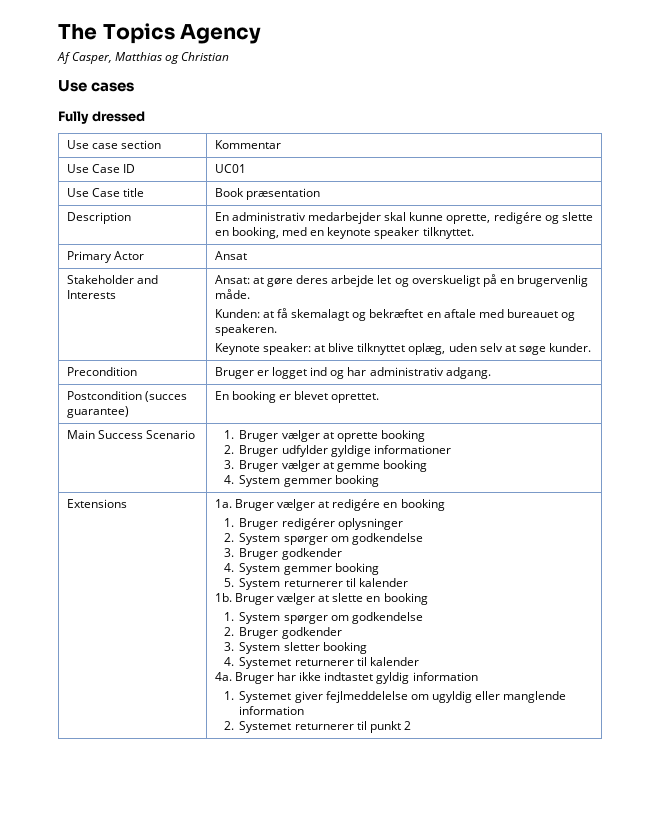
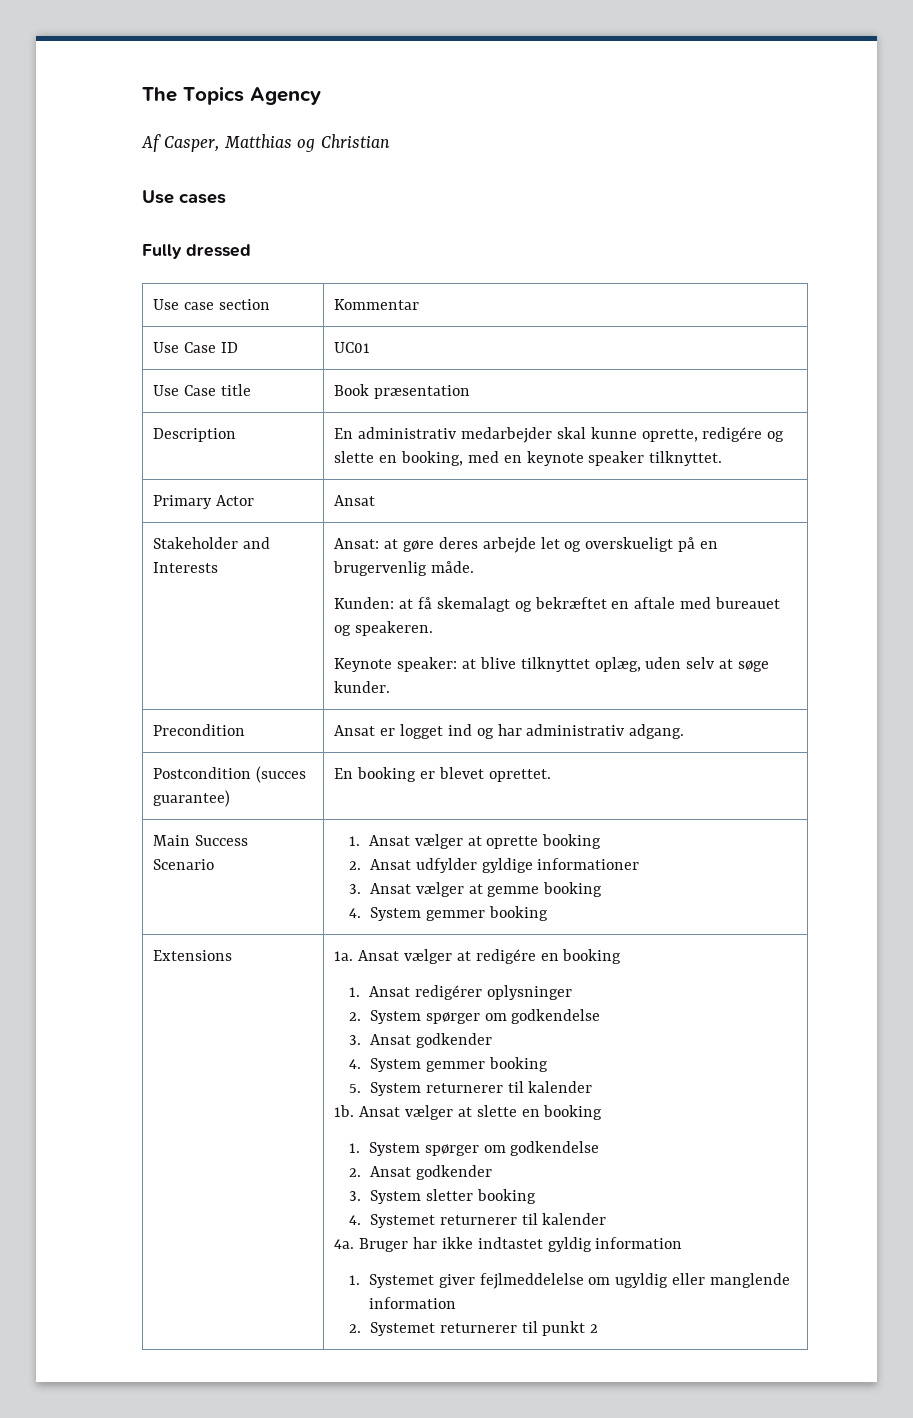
- Precondition | Bruger er logget ind og har administrativ adgang.
+ Precondition | Ansat er logget ind og har administrativ adgang.
- Main Success Scenario | 1. Bruger vælger at oprette booking
- 2. Bruger udfylder gyldige informationer
- 3. Bruger vælger at gemme booking
+ Main Success Scenario | 1. Ansat vælger at oprette booking
+ 2. Ansat udfylder gyldige informationer
+ 3. Ansat vælger at gemme booking
- Bruger vælger at redigére en booking
+ Ansat vælger at redigére en booking
- 1. Bruger redigérer oplysninger
+ 1. Ansat redigérer oplysninger
- 3. Bruger godkender
+ 3. Ansat godkender
- Bruger vælger at slette en booking
+ Ansat vælger at slette en booking
- 2. Bruger godkender
+ 2. Ansat godkender

